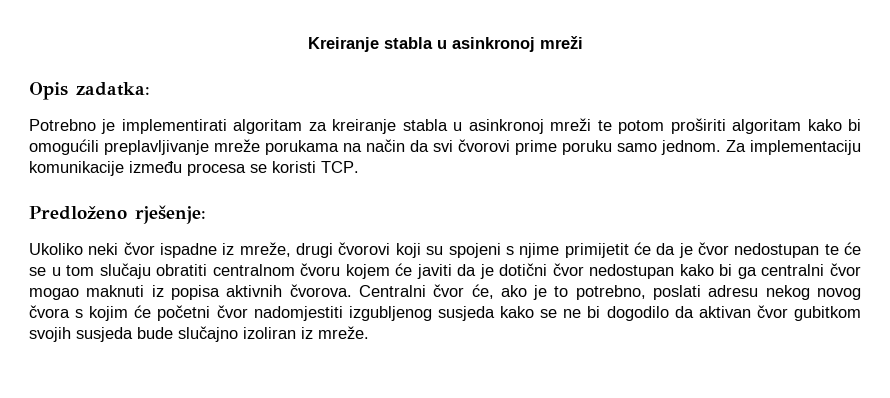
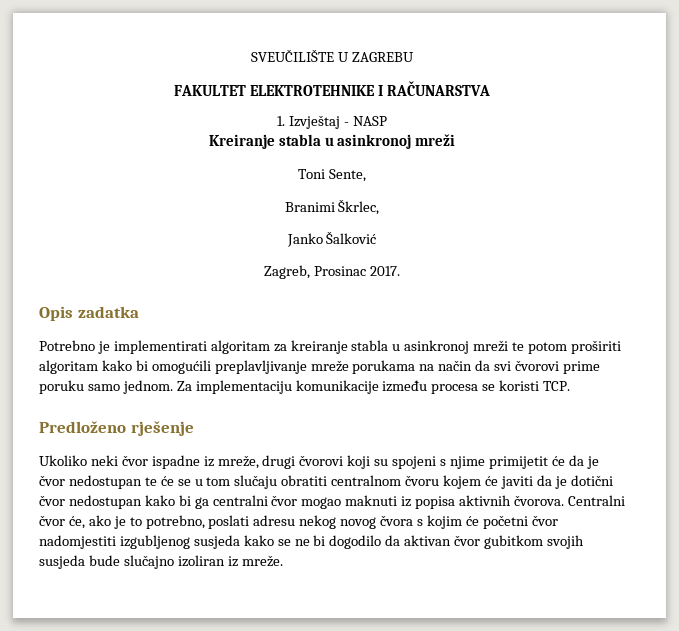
+ SVEUČILIŠTE U ZAGREBU
+ FAKULTET ELEKTROTEHNIKE I RAČUNARSTVA
+ 1. Izvještaj - NASP
+ Toni Sente,
+ Branimi Škrlec,
+ Janko Šalković
+ Zagreb, Prosinac 2017.
- Opis zadatka:
+ Opis zadatka
- Predloženo rješenje:
+ Predloženo rješenje

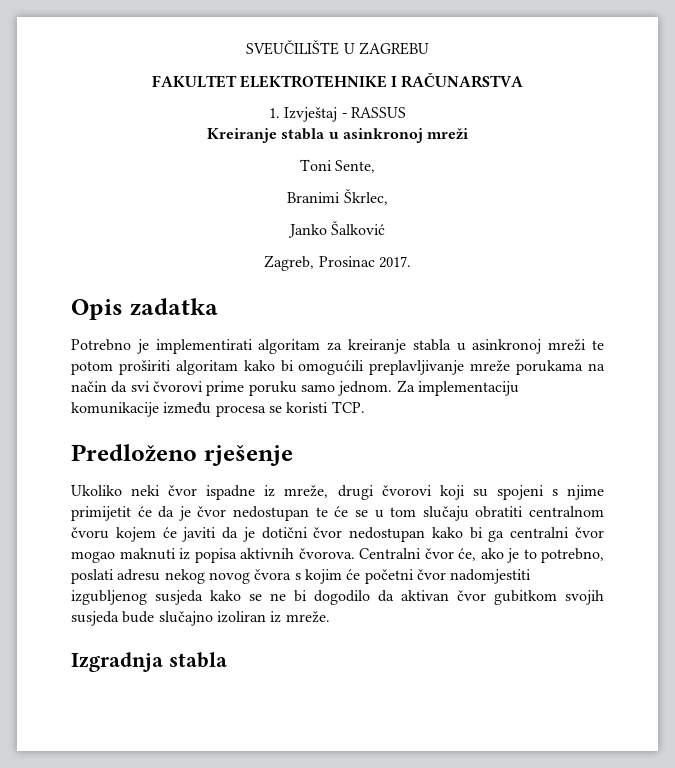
- 1. Izvještaj - NASP
+ 1. Izvještaj - RASSUS
+ Izgradnja stabla

